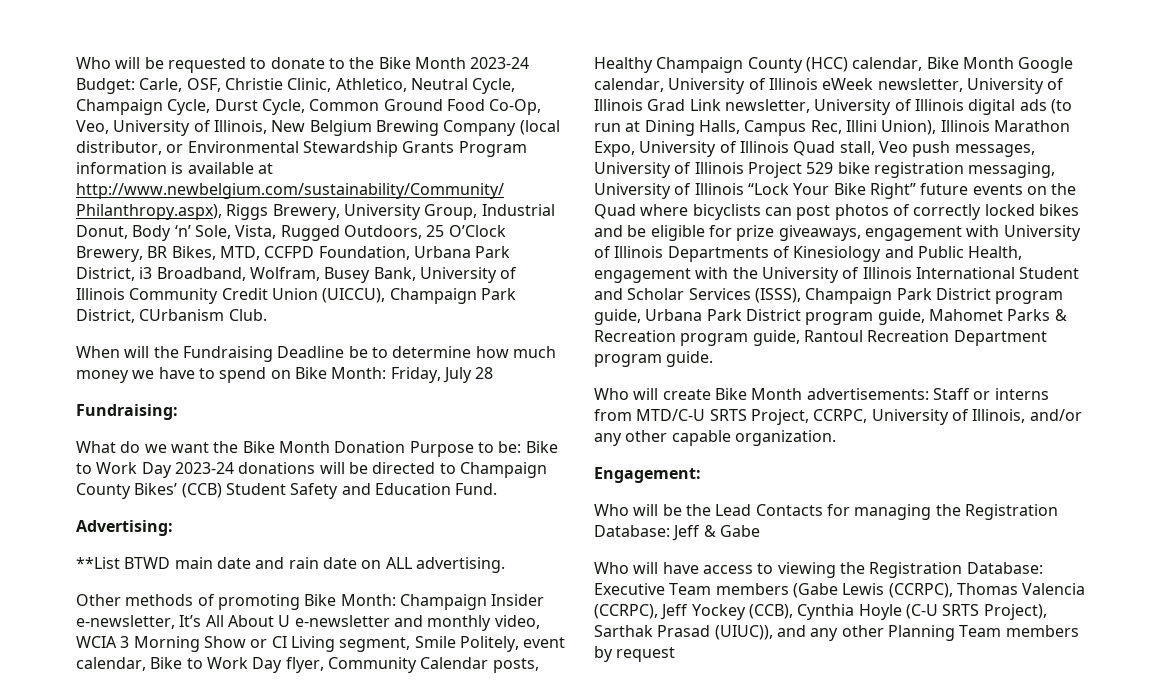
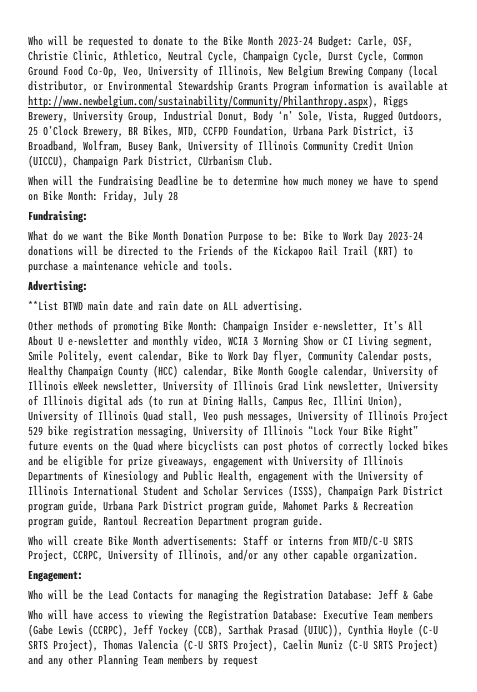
- What do we want the Bike Month Donation Purpose to be: Bike to Work Day 2023-24 donations will be directed to Champaign County Bikes’ (CCB) Student Safety and Education Fund.
+ What do we want the Bike Month Donation Purpose to be: Bike to Work Day 2023-24 donations will be directed to the Friends of the Kickapoo Rail Trail (KRT) to purchase a maintenance vehicle and tools.
- Champaign Insider e-newsletter, It’s All About U e-newsletter and monthly video, WCIA 3 Morning Show or CI Living segment, Smile Politely, event calendar, Bike to Work Day flyer, Community Calendar posts, Healthy Champaign County (HCC) calendar, Bike Month Google calendar, University of Illinois eWeek newsletter, University of Illinois Grad Link newsletter, University of Illinois digital ads (to run at Dining Halls, Campus Rec, Illini Union), Illinois Marathon Expo, University of Illinois Quad stall, Veo push messages, University of Illinois Project 529 bike registration messaging, University of Illinois “Lock Your Bike Right” future events on the Quad where bicyclists can post photos of correctly locked bikes and be eligible for prize giveaways, engagement with University of Illinois Departments of Kinesiology and Public Health, engagement with the University of Illinois International Student and Scholar Services (ISSS), Champaign Park District program guide, Urbana Park District program guide, Mahomet Parks & Recreation program guide, Rantoul Recreation Department program guide.
+ Champaign Insider e-newsletter, It’s All About U e-newsletter and monthly video, WCIA 3 Morning Show or CI Living segment, Smile Politely, event calendar, Bike to Work Day flyer, Community Calendar posts, Healthy Champaign County (HCC) calendar, Bike Month Google calendar, University of Illinois eWeek newsletter, University of Illinois Grad Link newsletter, University of Illinois digital ads (to run at Dining Halls, Campus Rec, Illini Union), University of Illinois Quad stall, Veo push messages, University of Illinois Project 529 bike registration messaging, University of Illinois “Lock Your Bike Right” future events on the Quad where bicyclists can post photos of correctly locked bikes and be eligible for prize giveaways, engagement with University of Illinois Departments of Kinesiology and Public Health, engagement with the University of Illinois International Student and Scholar Services (ISSS), Champaign Park District program guide, Urbana Park District program guide, Mahomet Parks & Recreation program guide, Rantoul Recreation Department program guide.
- Who will have access to viewing the Registration Database: Executive Team members (Gabe Lewis (CCRPC), Thomas Valencia (CCRPC), Jeff Yockey (CCB), Cynthia Hoyle (C-U SRTS Project), Sarthak Prasad (UIUC)), and any other Planning Team members by request
+ Who will have access to viewing the Registration Database: Executive Team members (Gabe Lewis (CCRPC), Jeff Yockey (CCB), Sarthak Prasad (UIUC)), Cynthia Hoyle (C-U SRTS Project), Thomas Valencia (C-U SRTS Project), Caelin Muniz (C-U SRTS Project) and any other Planning Team members by request

